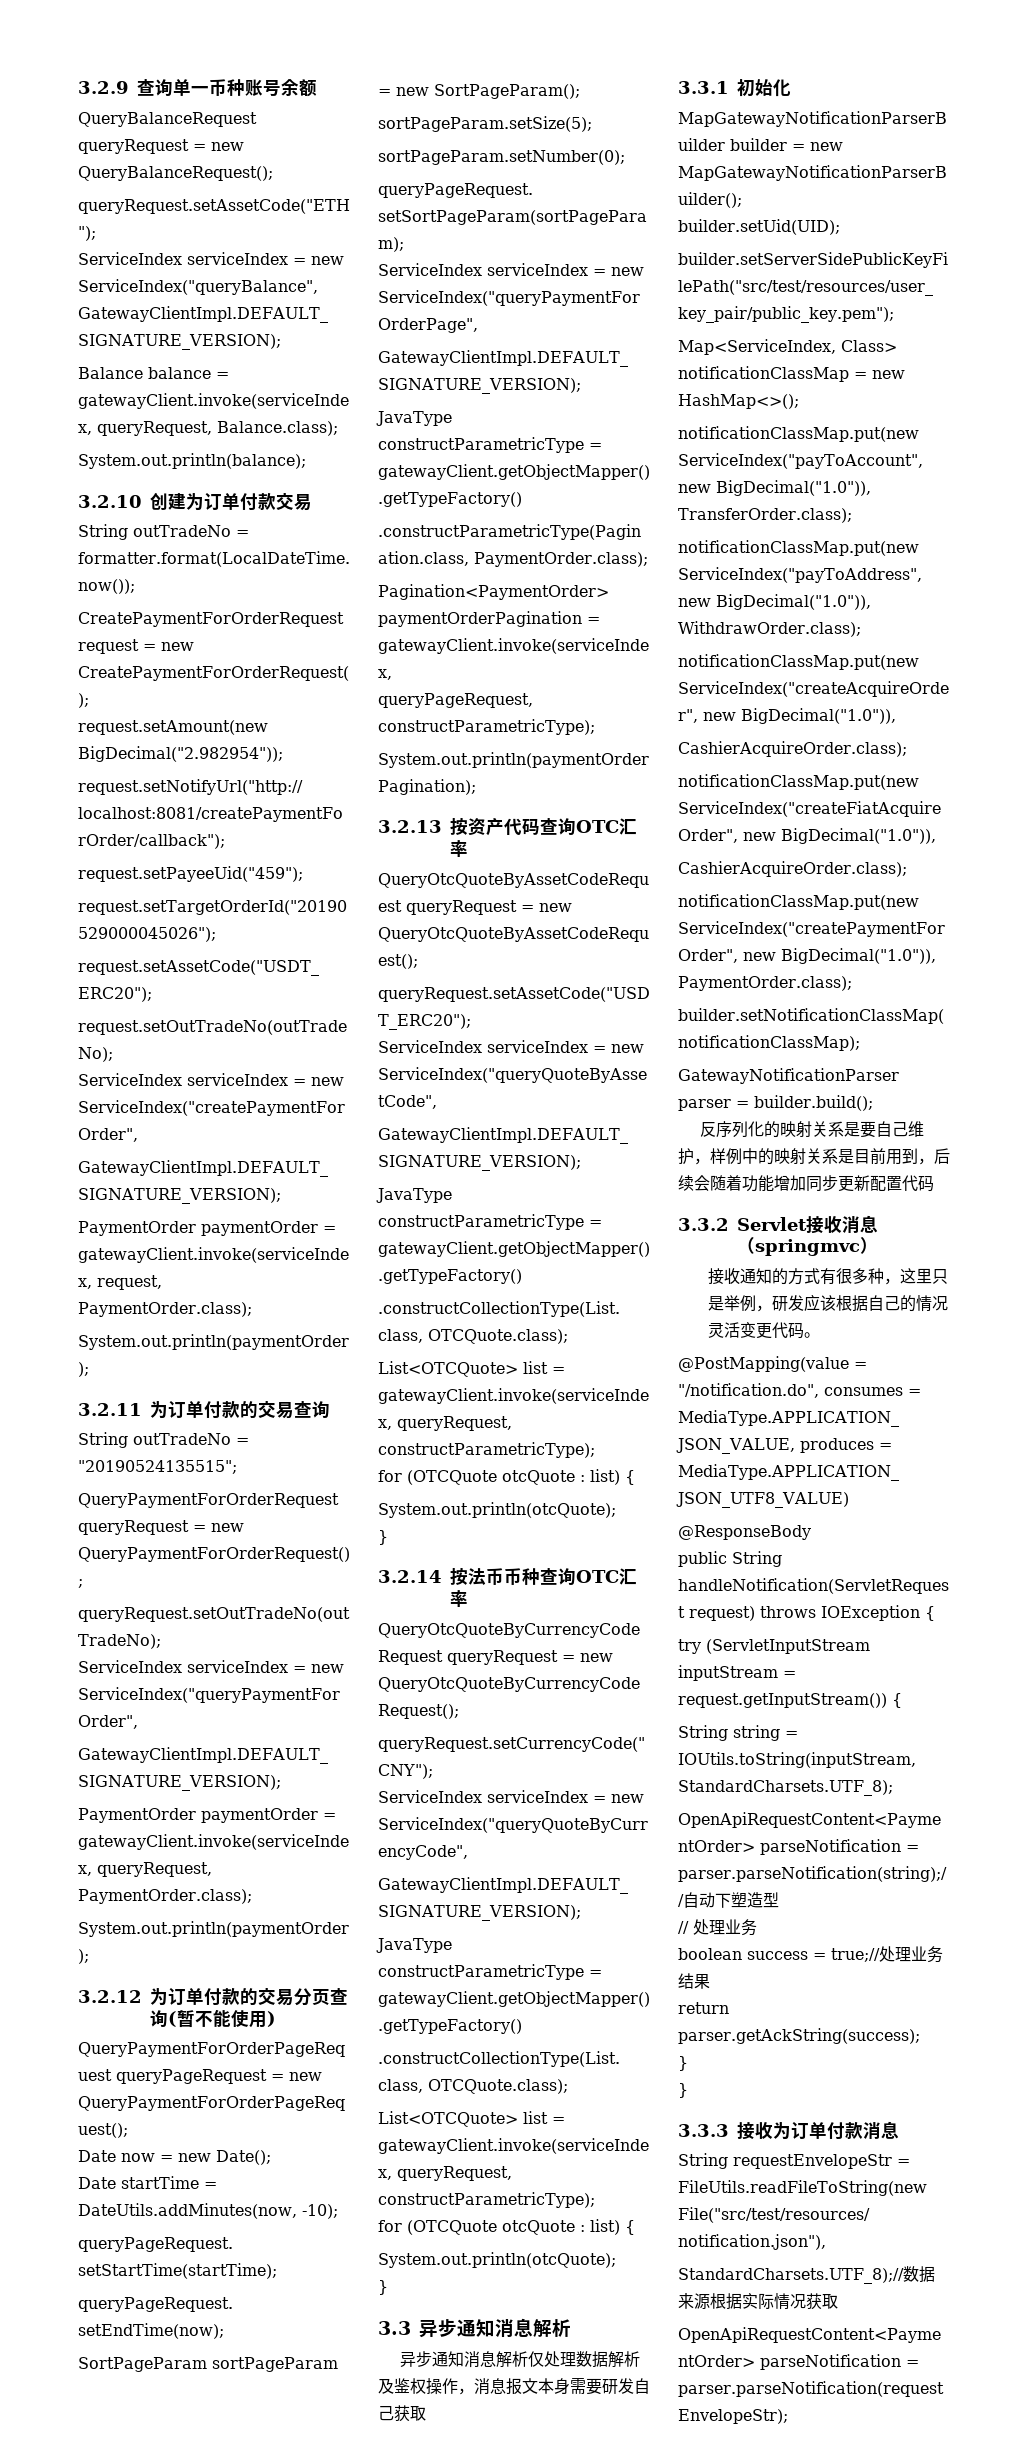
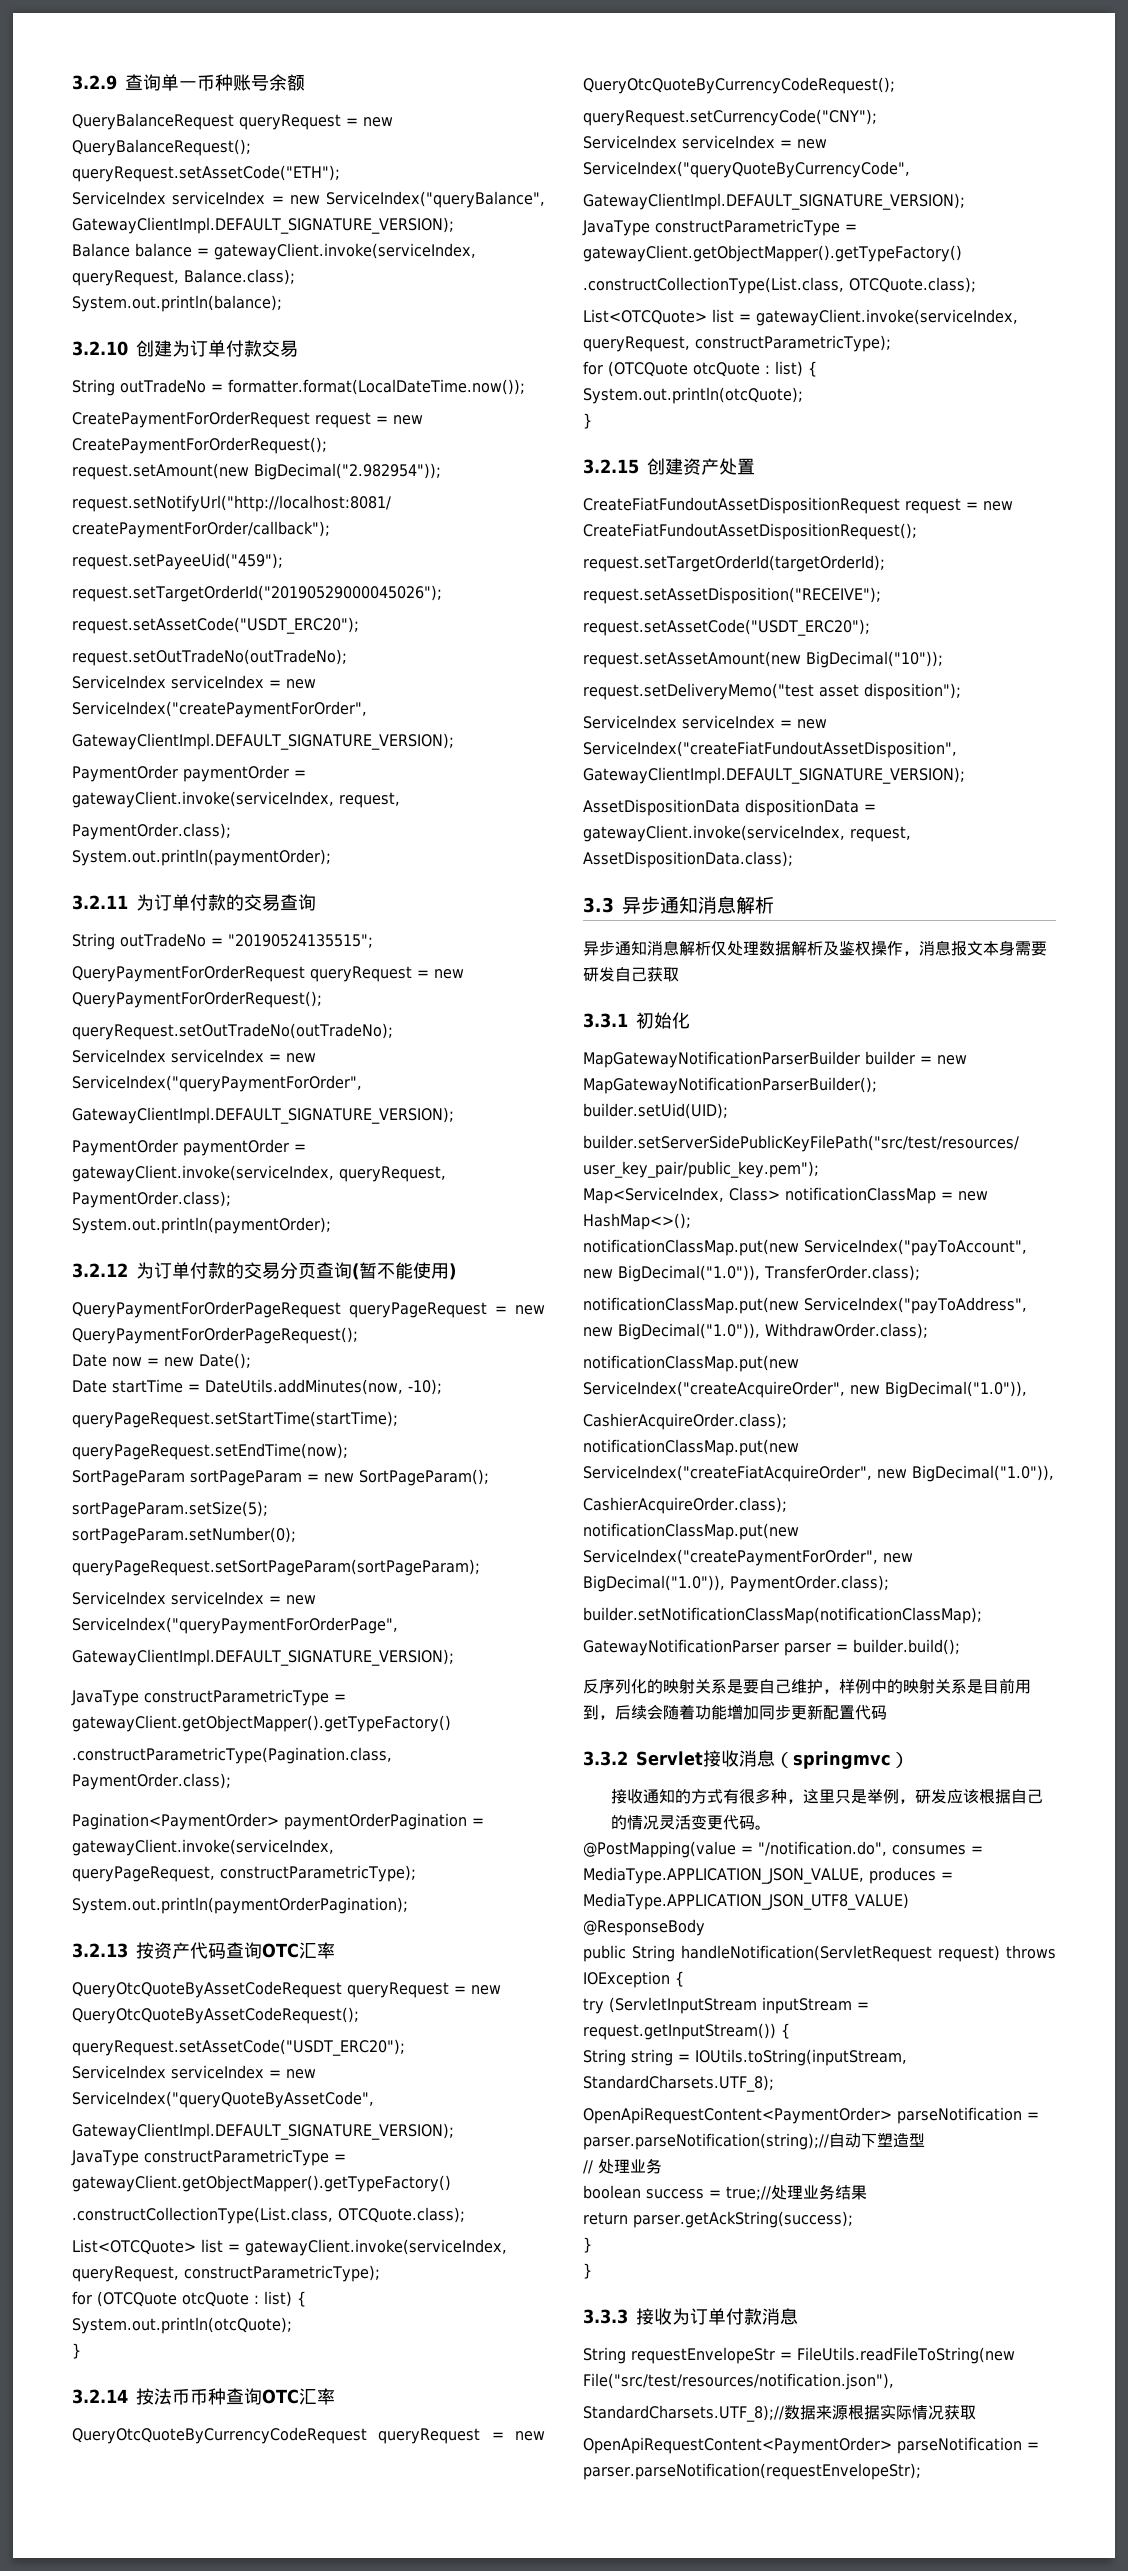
+ 3.2.15创建资产处置
+ CreateFiatFundoutAssetDispositionRequest request = new CreateFiatFundoutAssetDispositionRequest();
+ request.setTargetOrderId(targetOrderId);
+ request.setAssetDisposition("RECEIVE");
+ request.setAssetCode("USDT_ERC20");
+ request.setAssetAmount(new BigDecimal("10"));
+ request.setDeliveryMemo("test asset disposition");
+ ServiceIndex serviceIndex = new ServiceIndex("createFiatFundoutAssetDisposition", GatewayClientImpl.DEFAULT_SIGNATURE_VERSION);
+ AssetDispositionData dispositionData = gatewayClient.invoke(serviceIndex, request, AssetDispositionData.class);

